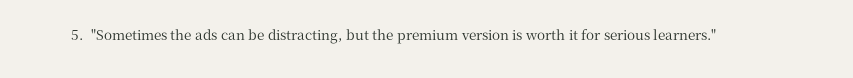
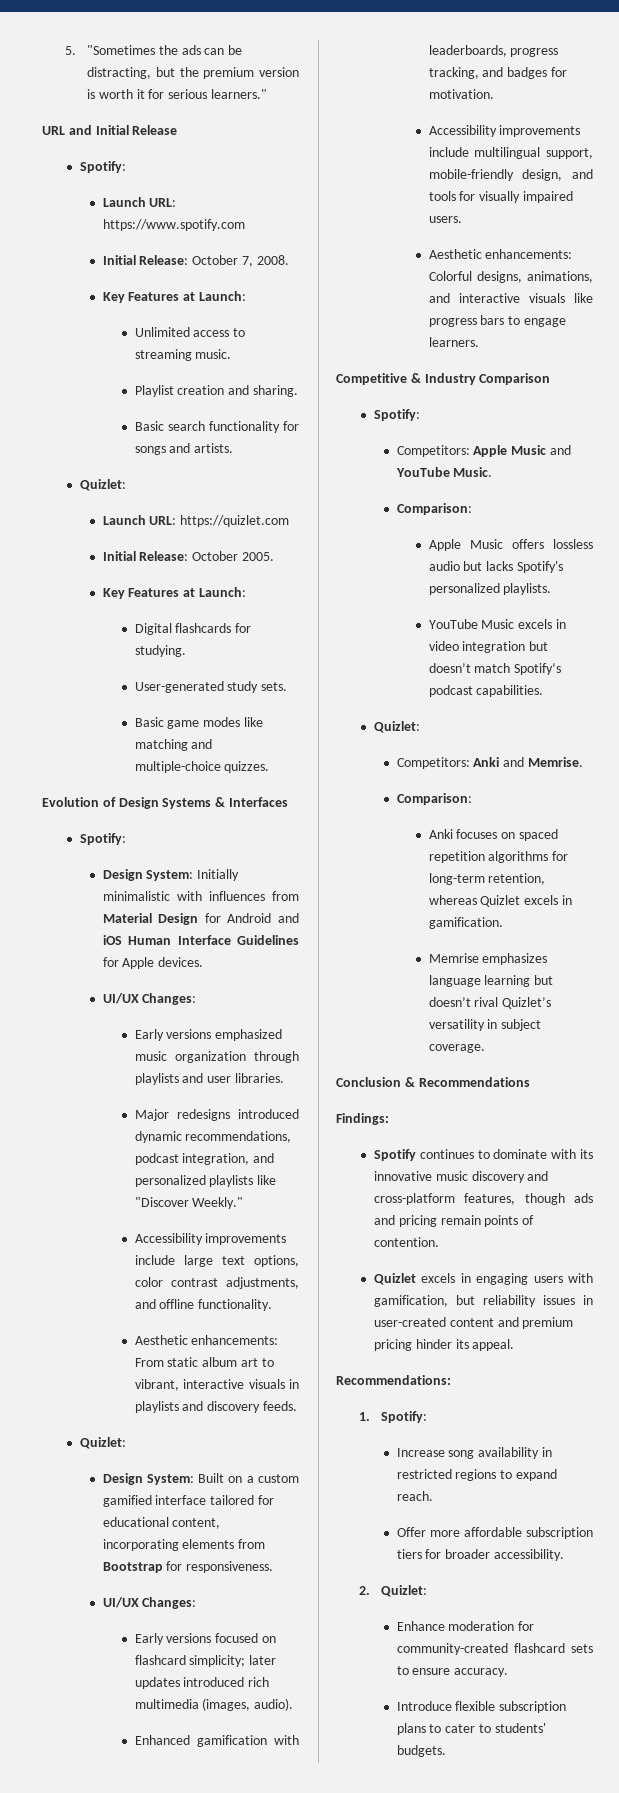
+ URL and Initial Release
+ Spotify:
+ Launch URL: https://www.spotify.com
+ Initial Release: October 7, 2008.
+ Key Features at Launch:
+ Unlimited access to streaming music.
+ Playlist creation and sharing.
+ Basic search functionality for songs and artists.
+ Quizlet:
+ Launch URL: https://quizlet.com
+ Initial Release: October 2005.
+ Key Features at Launch:
+ Digital flashcards for studying.
+ User-generated study sets.
+ Basic game modes like matching and multiple-choice quizzes.
+ Evolution of Design Systems & Interfaces
+ Spotify:
+ Design System: Initially minimalistic with influences from Material Design for Android and iOS Human Interface Guidelines for Apple devices.
+ UI/UX Changes:
+ Early versions emphasized music organization through playlists and user libraries.
+ Major redesigns introduced dynamic recommendations, podcast integration, and personalized playlists like "Discover Weekly."
+ Accessibility improvements include large text options, color contrast adjustments, and offline functionality.
+ Aesthetic enhancements: From static album art to vibrant, interactive visuals in playlists and discovery feeds.
+ Quizlet:
+ Design System: Built on a custom gamified interface tailored for educational content, incorporating elements from Bootstrap for responsiveness.
+ UI/UX Changes:
+ Early versions focused on flashcard simplicity; later updates introduced rich multimedia (images, audio).
+ Enhanced gamification with leaderboards, progress tracking, and badges for motivation.
+ Accessibility improvements include multilingual support, mobile-friendly design, and tools for visually impaired users.
+ Aesthetic enhancements: Colorful designs, animations, and interactive visuals like progress bars to engage learners.
+ Competitive & Industry Comparison
+ Spotify:
+ Competitors: Apple Music and YouTube Music.
+ Comparison:
+ Apple Music offers lossless audio but lacks Spotify's personalized playlists.
+ YouTube Music excels in video integration but doesn’t match Spotify’s podcast capabilities.
+ Quizlet:
+ Competitors: Anki and Memrise.
+ Comparison:
+ Anki focuses on spaced repetition algorithms for long-term retention, whereas Quizlet excels in gamification.
+ Memrise emphasizes language learning but doesn’t rival Quizlet’s versatility in subject coverage.
+ Conclusion & Recommendations
+ Findings:
+ Spotify continues to dominate with its innovative music discovery and cross-platform features, though ads and pricing remain points of contention.
+ Quizlet excels in engaging users with gamification, but reliability issues in user-created content and premium pricing hinder its appeal.
+ Recommendations:
+ 1. Spotify:
+ Increase song availability in restricted regions to expand reach.
+ Offer more affordable subscription tiers for broader accessibility.
+ 2. Quizlet:
+ Enhance moderation for community-created flashcard sets to ensure accuracy.
+ Introduce flexible subscription plans to cater to students' budgets.

